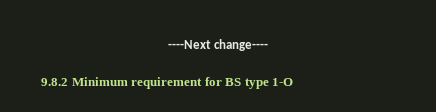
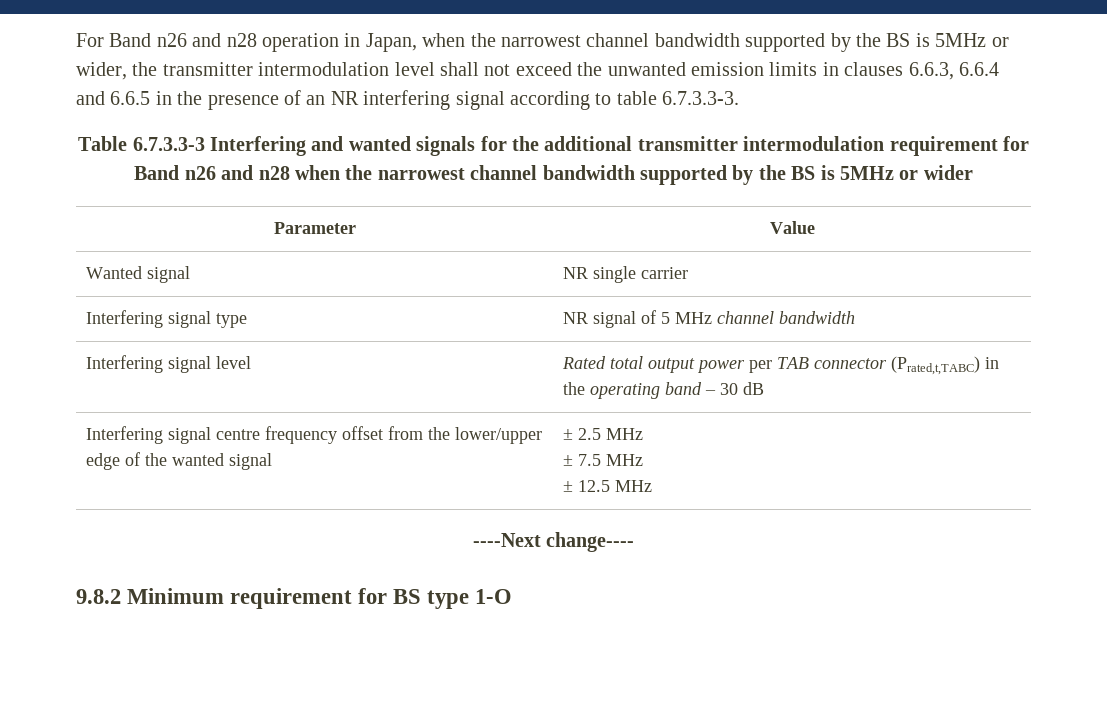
+ For Band n26 and n28 operation in Japan, when the narrowest channel bandwidth supported by the BS is 5MHz or wider, the transmitter intermodulation level shall not exceed the unwanted emission limits in clauses 6.6.3, 6.6.4 and 6.6.5 in the presence of an NR interfering signal according to table 6.7.3.3-3.
+ Table 6.7.3.3-3 Interfering and wanted signals for the additional transmitter intermodulation requirement for Band n26 and n28 when the narrowest channel bandwidth supported by the BS is 5MHz or wider
+ Parameter | Value
+ Wanted signal | NR single carrier
+ Interfering signal type | NR signal of 5 MHz channel bandwidth
+ Interfering signal level | Rated total output power per TAB connector (Prated,t,TABC) in the operating band – 30 dB
+ Interfering signal centre frequency offset from the lower/upper edge of the wanted signal | ± 2.5 MHz
+ ± 7.5 MHz
+ ± 12.5 MHz

